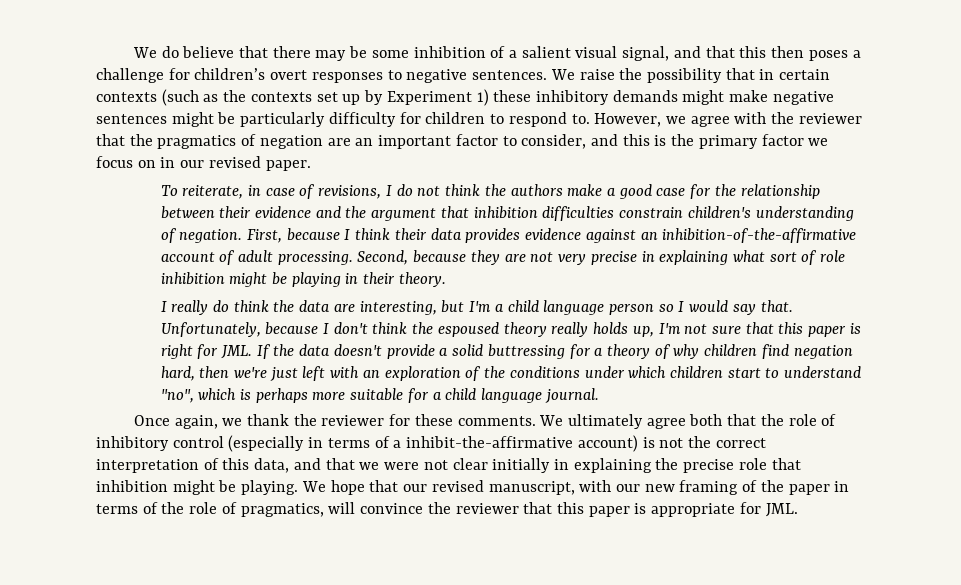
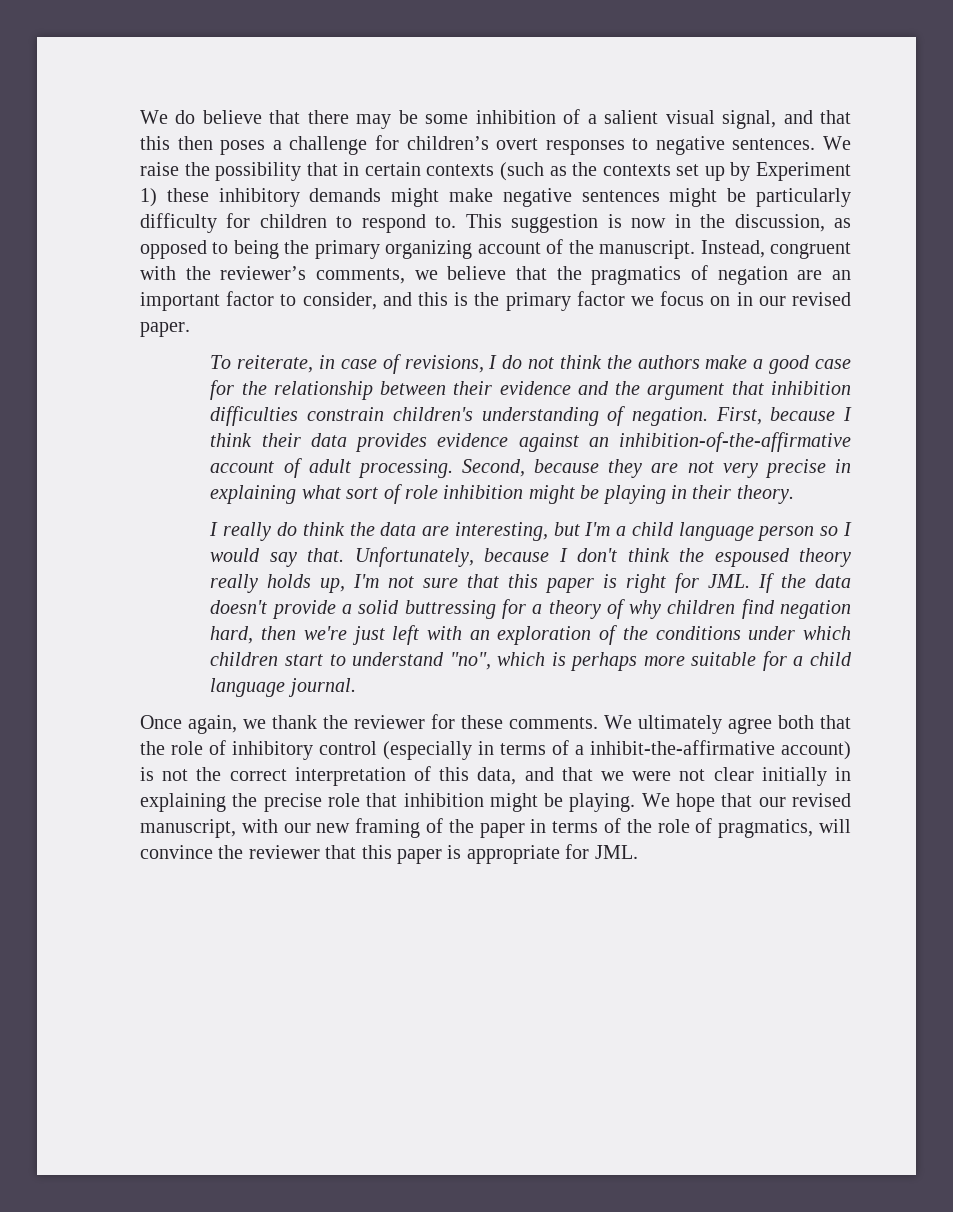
- However, we agree with the reviewer that the pragmatics of negation are an important factor to consider, and this is the primary factor we focus on in our revised paper.
+ This suggestion is now in the discussion, as opposed to being the primary organizing account of the manuscript. Instead, congruent with the reviewer’s comments, we believe that the pragmatics of negation are an important factor to consider, and this is the primary factor we focus on in our revised paper.

